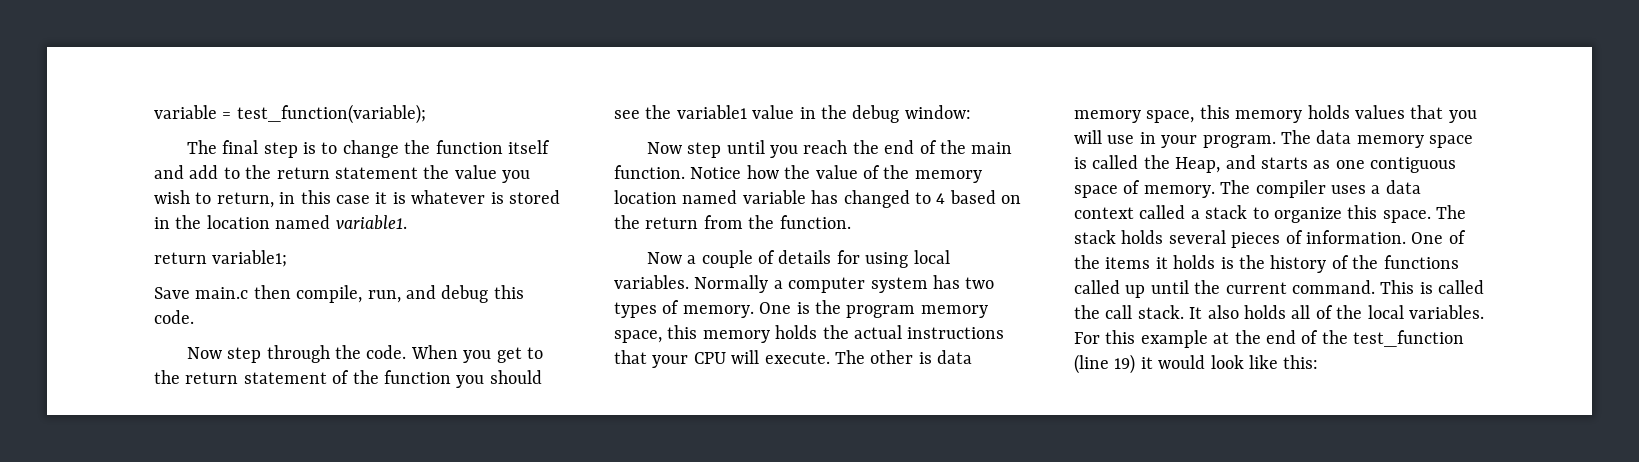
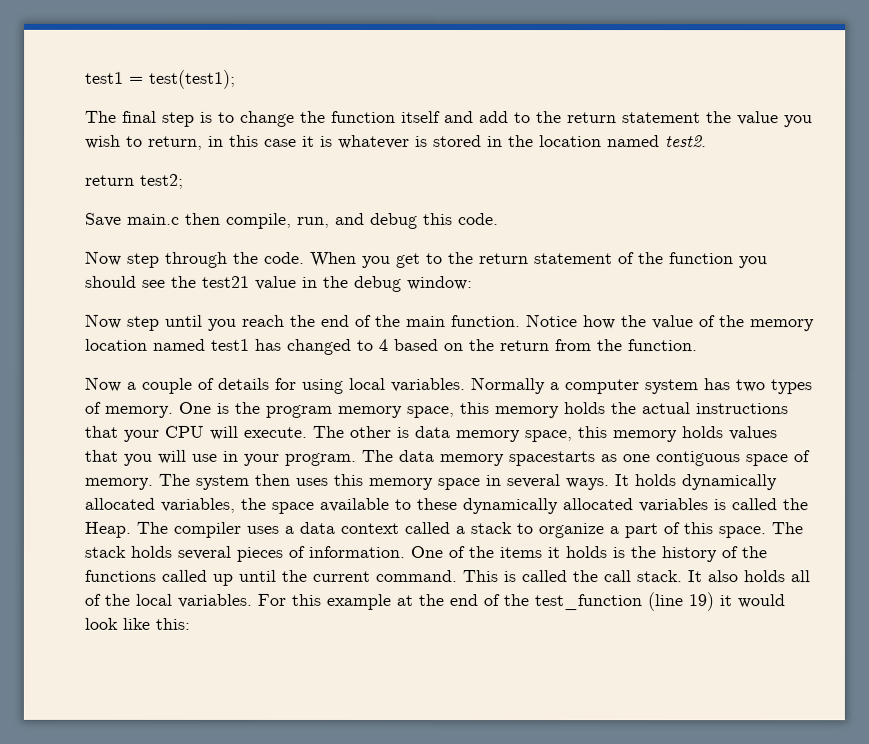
- variable = test_function(variable);
+ test1 = test(test1);
- The final step is to change the function itself and add to the return statement the value you wish to return, in this case it is whatever is stored in the location named variable1.
- return variable1;
+ The final step is to change the function itself and add to the return statement the value you wish to return, in this case it is whatever is stored in the location named test2.
+ return test2;
- When you get to the return statement of the function you should see the variable1 value in the debug window:
+ When you get to the return statement of the function you should see the test21 value in the debug window:
- Notice how the value of the memory location named variable has changed to 4 based on the return from the function.
+ Notice how the value of the memory location named test1 has changed to 4 based on the return from the function.
- The data memory space is called the Heap, and starts as one contiguous space of memory.
+ The data memory spacestarts as one contiguous space of memory.
- The compiler uses a data context called a stack to organize this space.
+ The system then uses this memory space in several ways. It holds dynamically allocated variables, the space available to these dynamically allocated variables is called the Heap. The compiler uses a data context called a stack to organize a part of this space.

